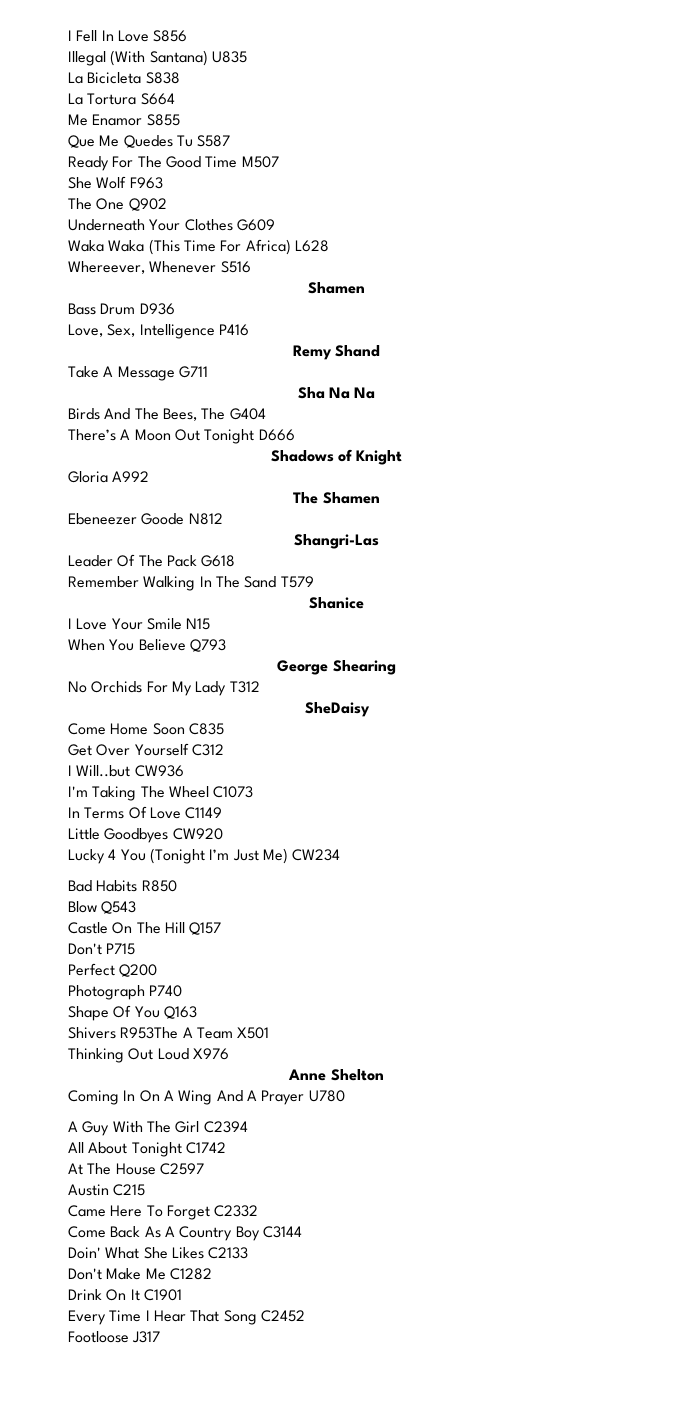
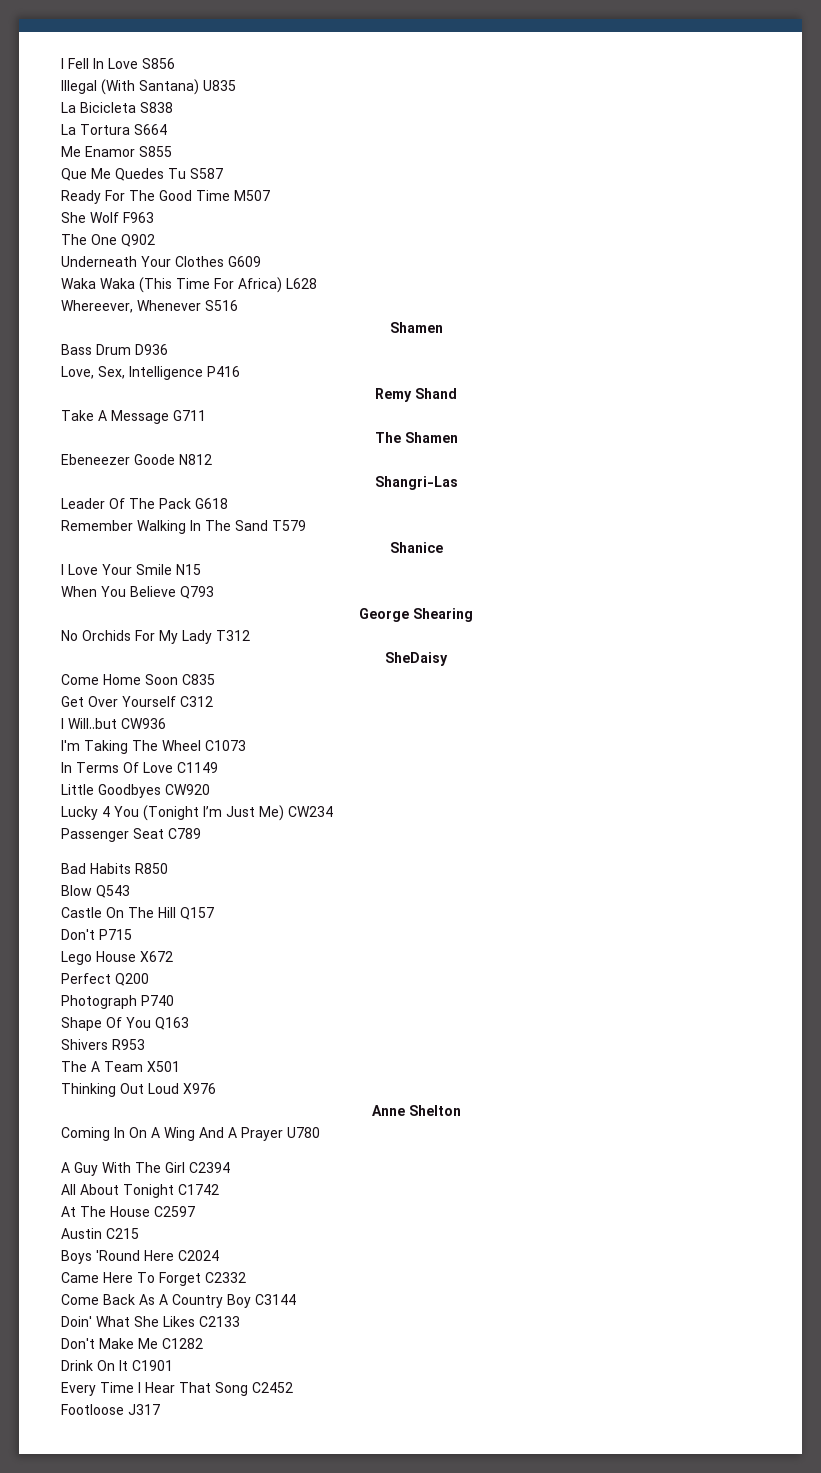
- Sha Na Na
- Birds And The Bees, The G404
- There’s A Moon Out Tonight D666
- Shadows of Knight
- Gloria A992
+ Passenger Seat C789
+ Lego House X672
- Shivers R953The A Team X501
+ Shivers R953
+ The A Team X501
+ Boys 'Round Here C2024

